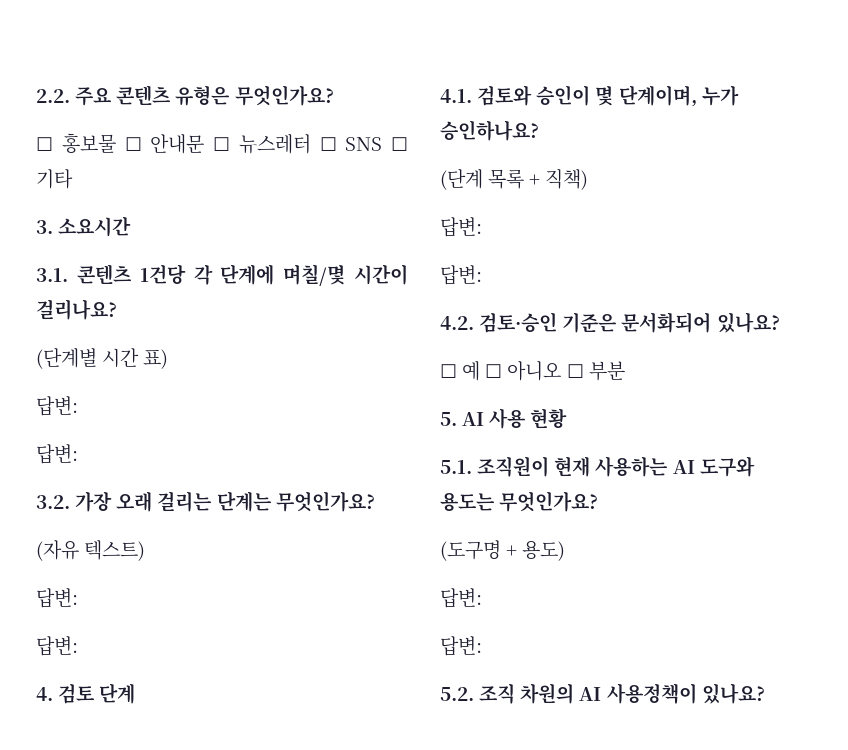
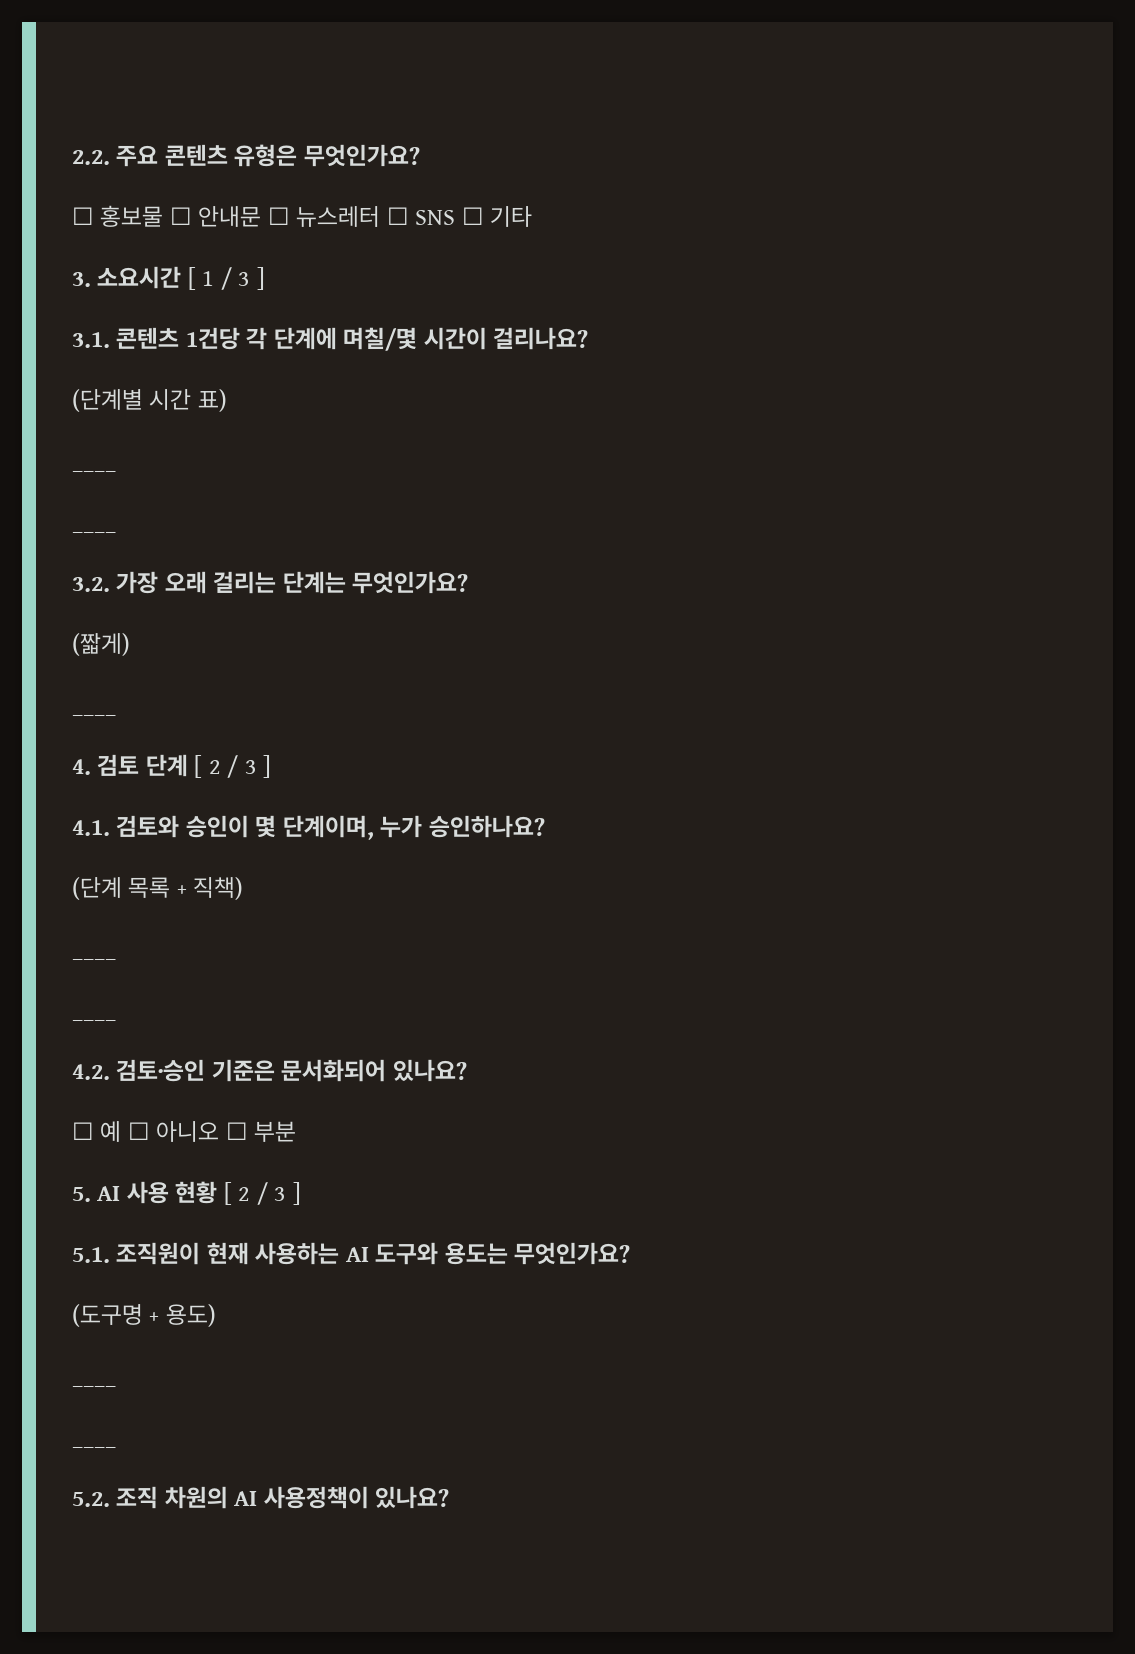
- 3. 소요시간
+ 3. 소요시간 [ 1 / 3 ]
  (단계별 시간 표)
- 답변:
- 답변:
+ ____
+ ____
- (자유 텍스트)
- 답변:
- 답변:
+ (짧게)
+ ____
- 4. 검토 단계
+ 4. 검토 단계 [ 2 / 3 ]
  (단계 목록 + 직책)
- 답변:
- 답변:
+ ____
+ ____
- 5. AI 사용 현황
+ 5. AI 사용 현황 [ 2 / 3 ]
  (도구명 + 용도)
- 답변:
- 답변:
+ ____
+ ____

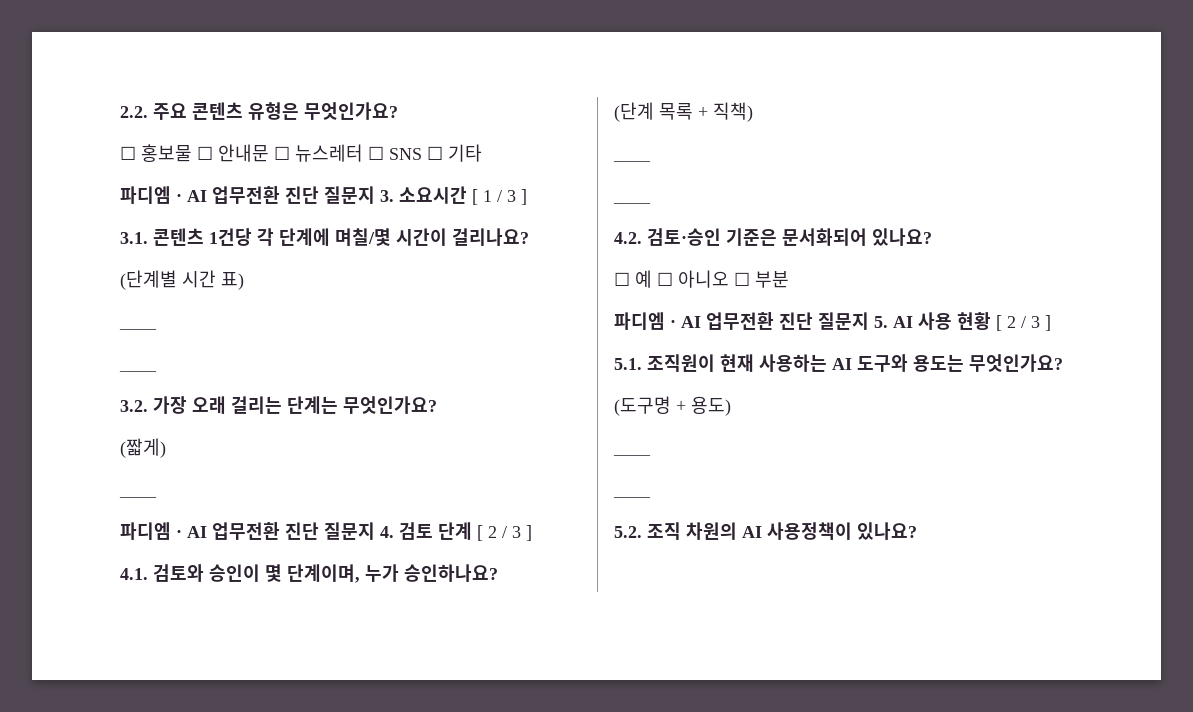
- 3. 소요시간 [ 1 / 3 ]
+ 파디엠 · AI 업무전환 진단 질문지 3. 소요시간 [ 1 / 3 ]
- 4. 검토 단계 [ 2 / 3 ]
+ 파디엠 · AI 업무전환 진단 질문지 4. 검토 단계 [ 2 / 3 ]
- 5. AI 사용 현황 [ 2 / 3 ]
+ 파디엠 · AI 업무전환 진단 질문지 5. AI 사용 현황 [ 2 / 3 ]

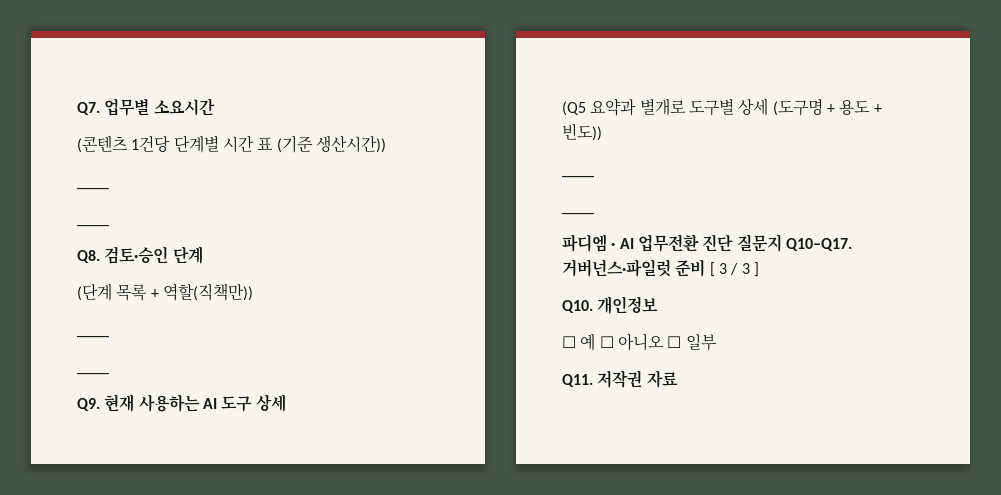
- 2.2. 주요 콘텐츠 유형은 무엇인가요?
- ☐ 홍보물 ☐ 안내문 ☐ 뉴스레터 ☐ SNS ☐ 기타
- 파디엠 · AI 업무전환 진단 질문지 3. 소요시간 [ 1 / 3 ]
- 3.1. 콘텐츠 1건당 각 단계에 며칠/몇 시간이 걸리나요?
- (단계별 시간 표)
+ Q7. 업무별 소요시간
+ (콘텐츠 1건당 단계별 시간 표 (기준 생산시간))
  ____
  ____
- 3.2. 가장 오래 걸리는 단계는 무엇인가요?
- (짧게)
+ Q8. 검토·승인 단계
+ (단계 목록 + 역할(직책만))
+ ____
+ ____
+ Q9. 현재 사용하는 AI 도구 상세
+ (Q5 요약과 별개로 도구별 상세 (도구명 + 용도 + 빈도))
+ ____
- 파디엠 · AI 업무전환 진단 질문지 4. 검토 단계 [ 2 / 3 ]
- 4.1. 검토와 승인이 몇 단계이며, 누가 승인하나요?
- (단계 목록 + 직책)
- ____
- ____
- 4.2. 검토·승인 기준은 문서화되어 있나요?
+ 파디엠 · AI 업무전환 진단 질문지 Q10–Q17. 거버넌스·파일럿 준비 [ 3 / 3 ]
+ Q10. 개인정보
- ☐ 예 ☐ 아니오 ☐ 부분
- 파디엠 · AI 업무전환 진단 질문지 5. AI 사용 현황 [ 2 / 3 ]
- 5.1. 조직원이 현재 사용하는 AI 도구와 용도는 무엇인가요?
- (도구명 + 용도)
- ____
- ____
- 5.2. 조직 차원의 AI 사용정책이 있나요?
+ ☐ 예 ☐ 아니오 ☐ 일부
+ Q11. 저작권 자료

